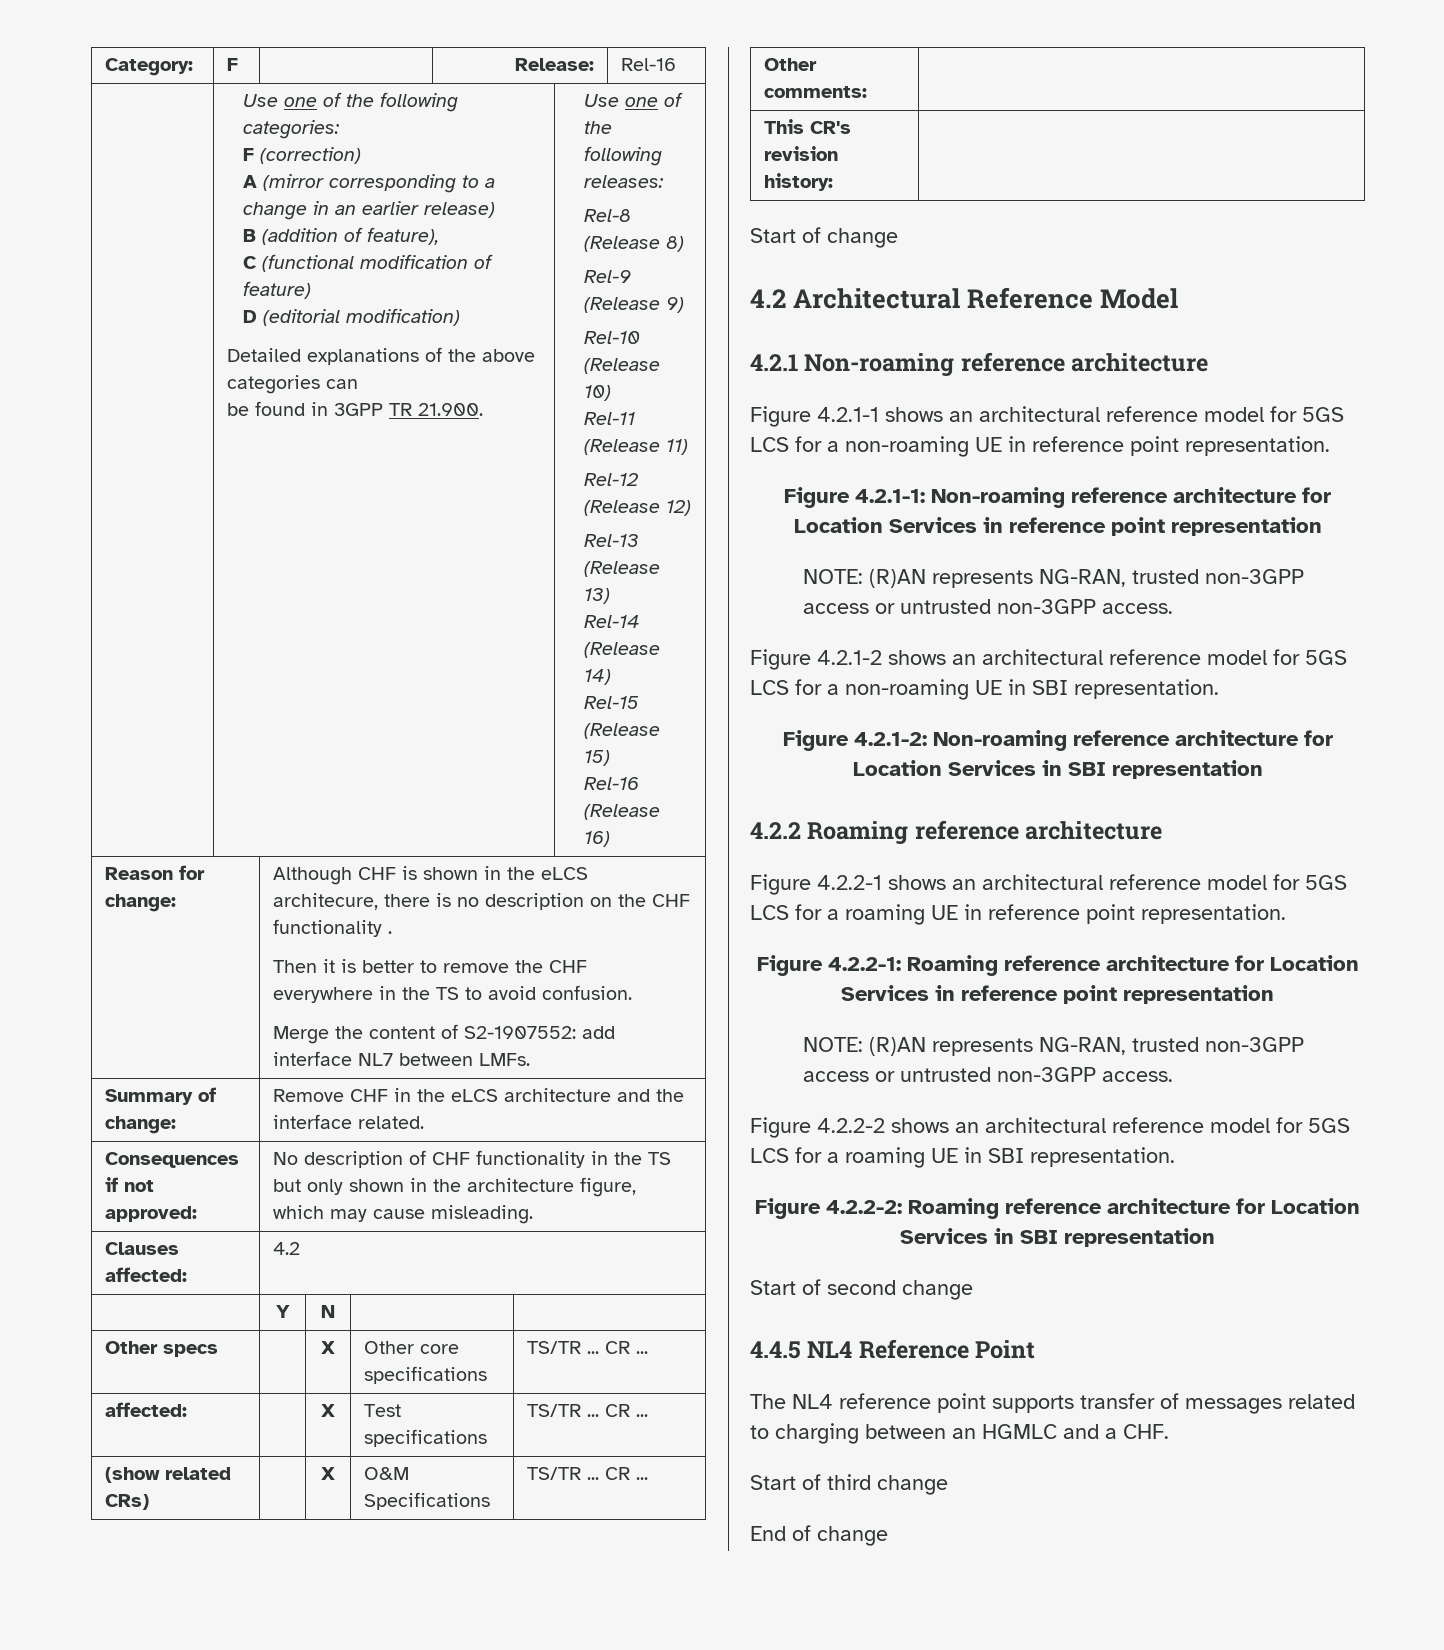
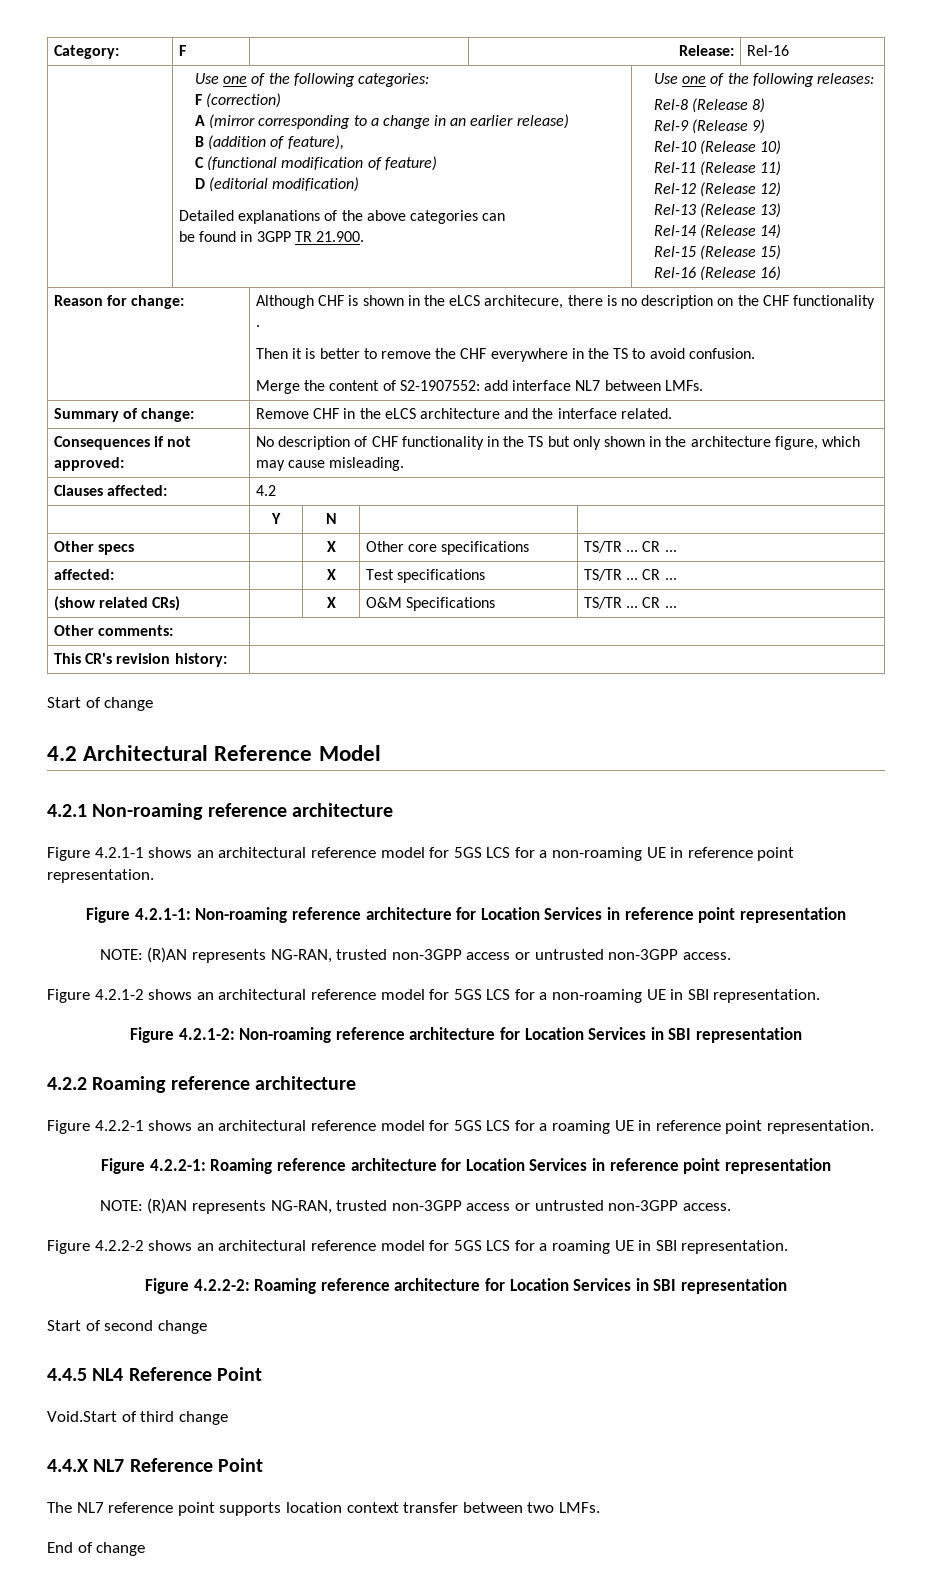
- The NL4 reference point supports transfer of messages related to charging between an HGMLC and a CHF.
- Start of third change
+ Void.Start of third change
+ 4.4.X NL7 Reference Point
+ The NL7 reference point supports location context transfer between two LMFs.

